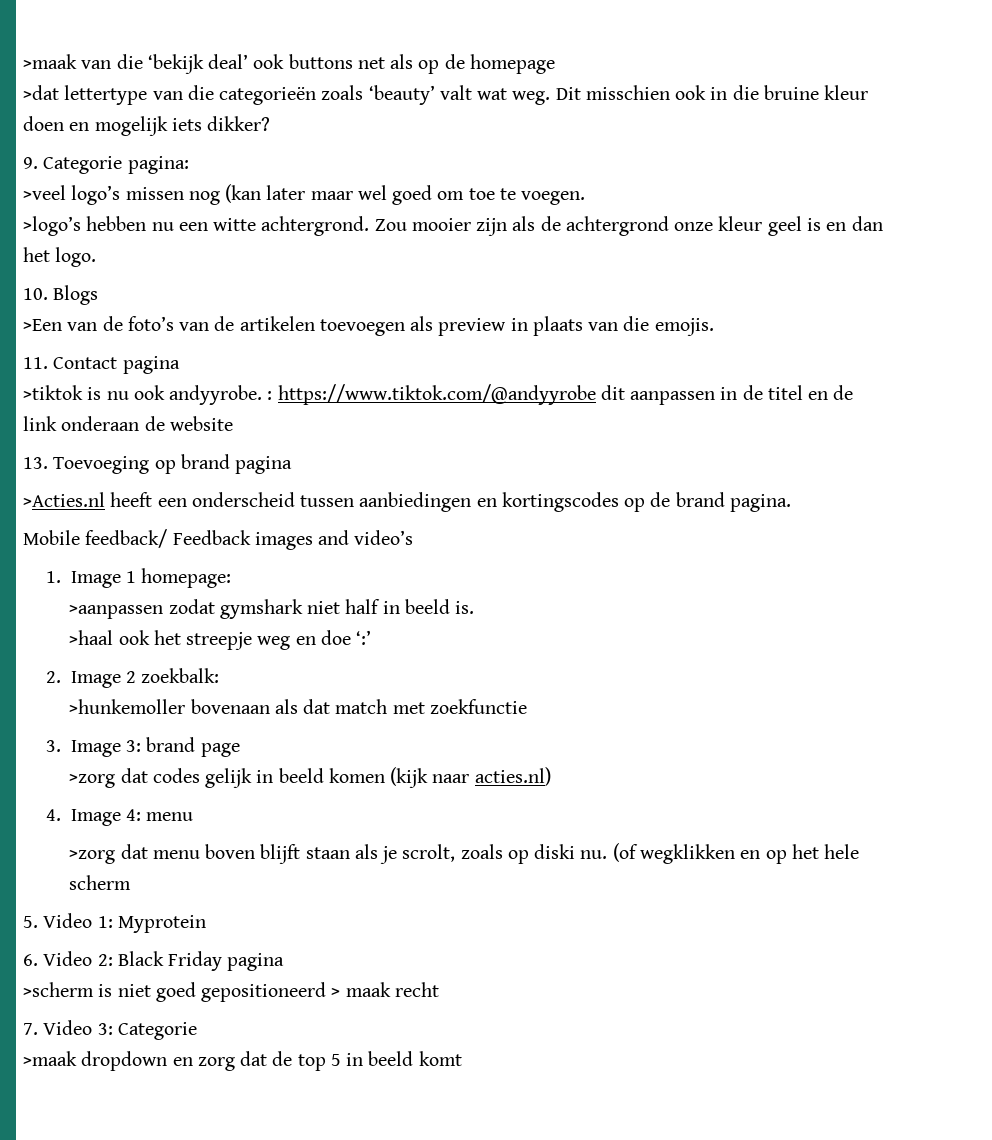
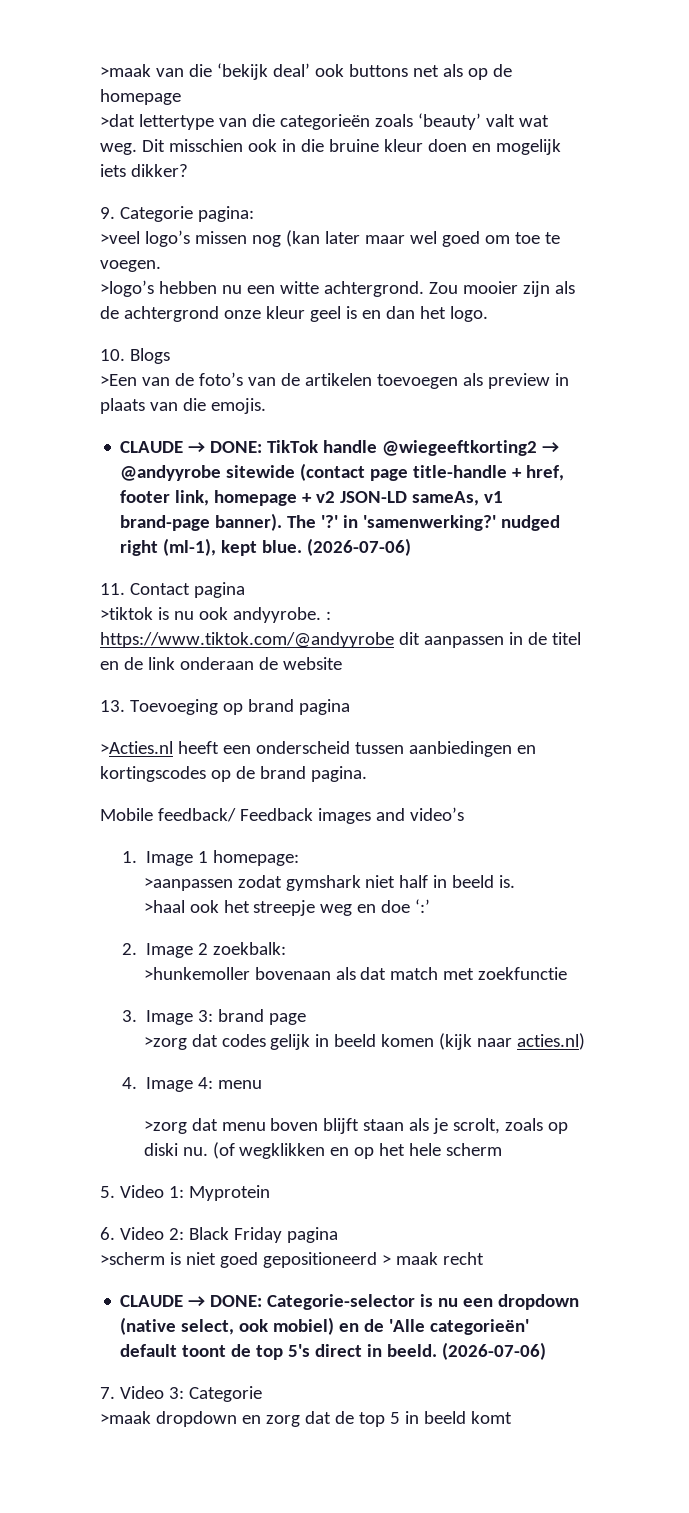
+ CLAUDE → DONE: TikTok handle @wiegeeftkorting2 → @andyyrobe sitewide (contact page title-handle + href, footer link, homepage + v2 JSON-LD sameAs, v1 brand-page banner). The '?' in 'samenwerking?' nudged right (ml-1), kept blue. (2026-07-06)
+ CLAUDE → DONE: Categorie-selector is nu een dropdown (native select, ook mobiel) en de 'Alle categorieën' default toont de top 5's direct in beeld. (2026-07-06)

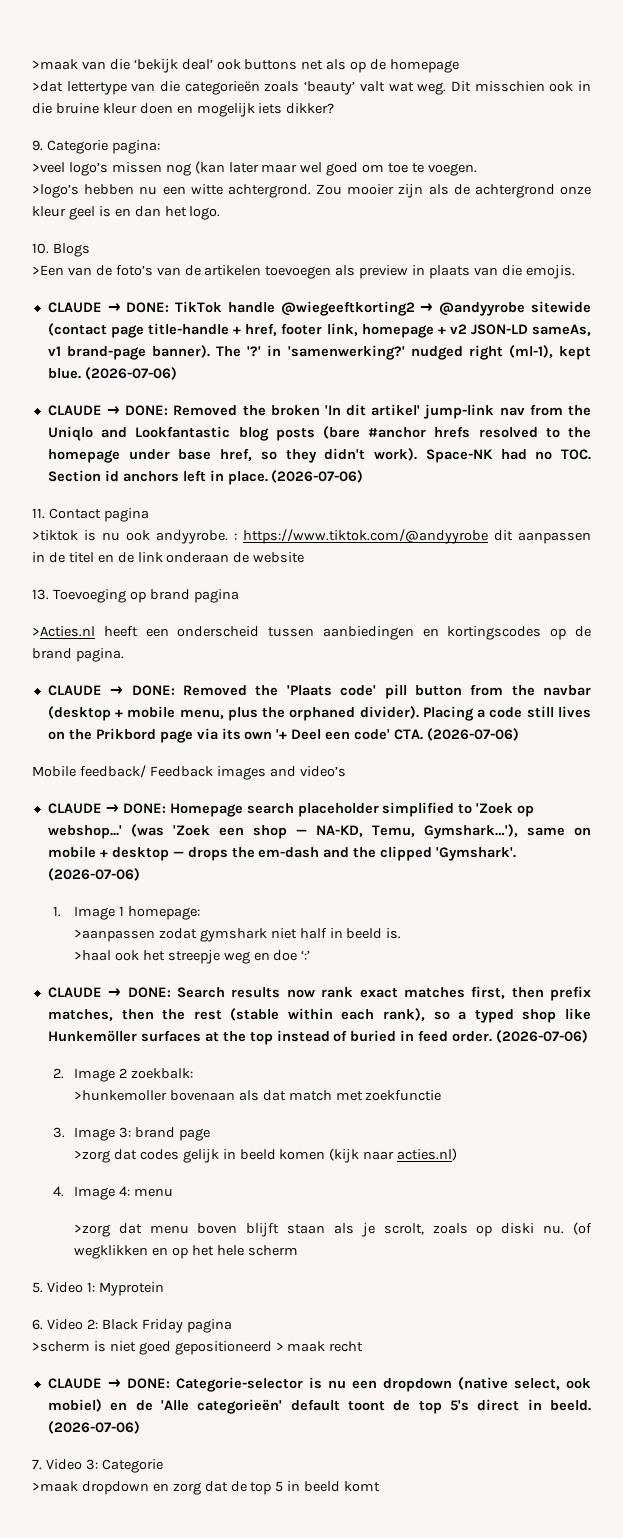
+ CLAUDE → DONE: Removed the broken 'In dit artikel' jump-link nav from the Uniqlo and Lookfantastic blog posts (bare #anchor hrefs resolved to the homepage under base href, so they didn't work). Space-NK had no TOC. Section id anchors left in place. (2026-07-06)
+ CLAUDE → DONE: Removed the 'Plaats code' pill button from the navbar (desktop + mobile menu, plus the orphaned divider). Placing a code still lives on the Prikbord page via its own '+ Deel een code' CTA. (2026-07-06)
+ CLAUDE → DONE: Homepage search placeholder simplified to 'Zoek op webshop...' (was 'Zoek een shop — NA-KD, Temu, Gymshark…'), same on mobile + desktop — drops the em-dash and the clipped 'Gymshark'. (2026-07-06)
+ CLAUDE → DONE: Search results now rank exact matches first, then prefix matches, then the rest (stable within each rank), so a typed shop like Hunkemöller surfaces at the top instead of buried in feed order. (2026-07-06)

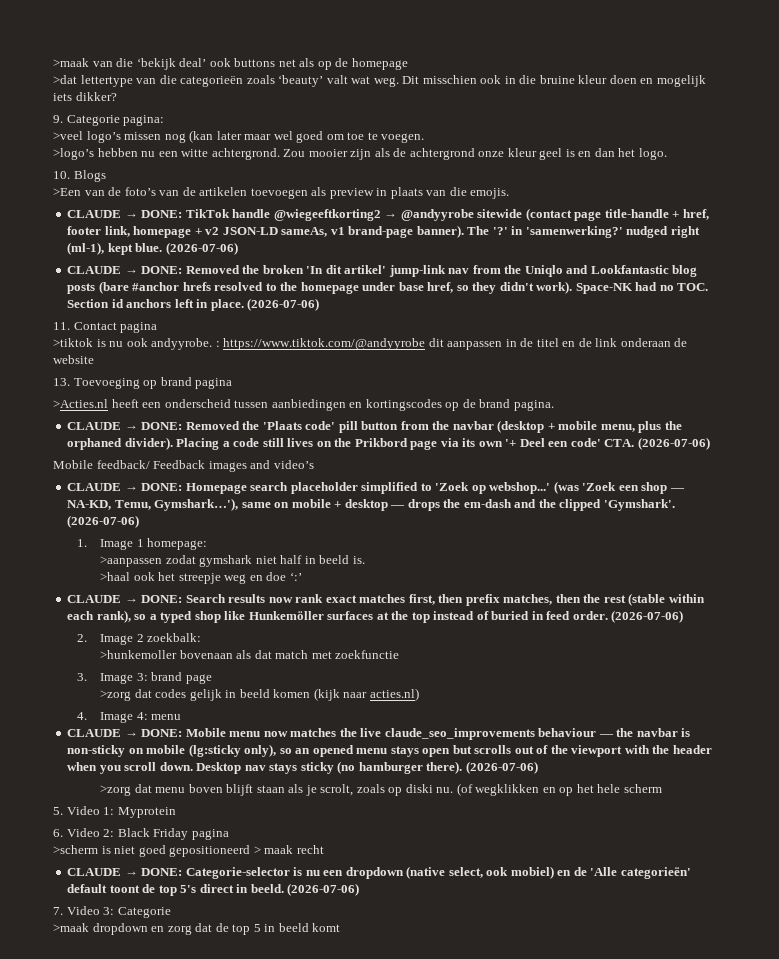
+ CLAUDE → DONE: Mobile menu now matches the live claude_seo_improvements behaviour — the navbar is non-sticky on mobile (lg:sticky only), so an opened menu stays open but scrolls out of the viewport with the header when you scroll down. Desktop nav stays sticky (no hamburger there). (2026-07-06)

